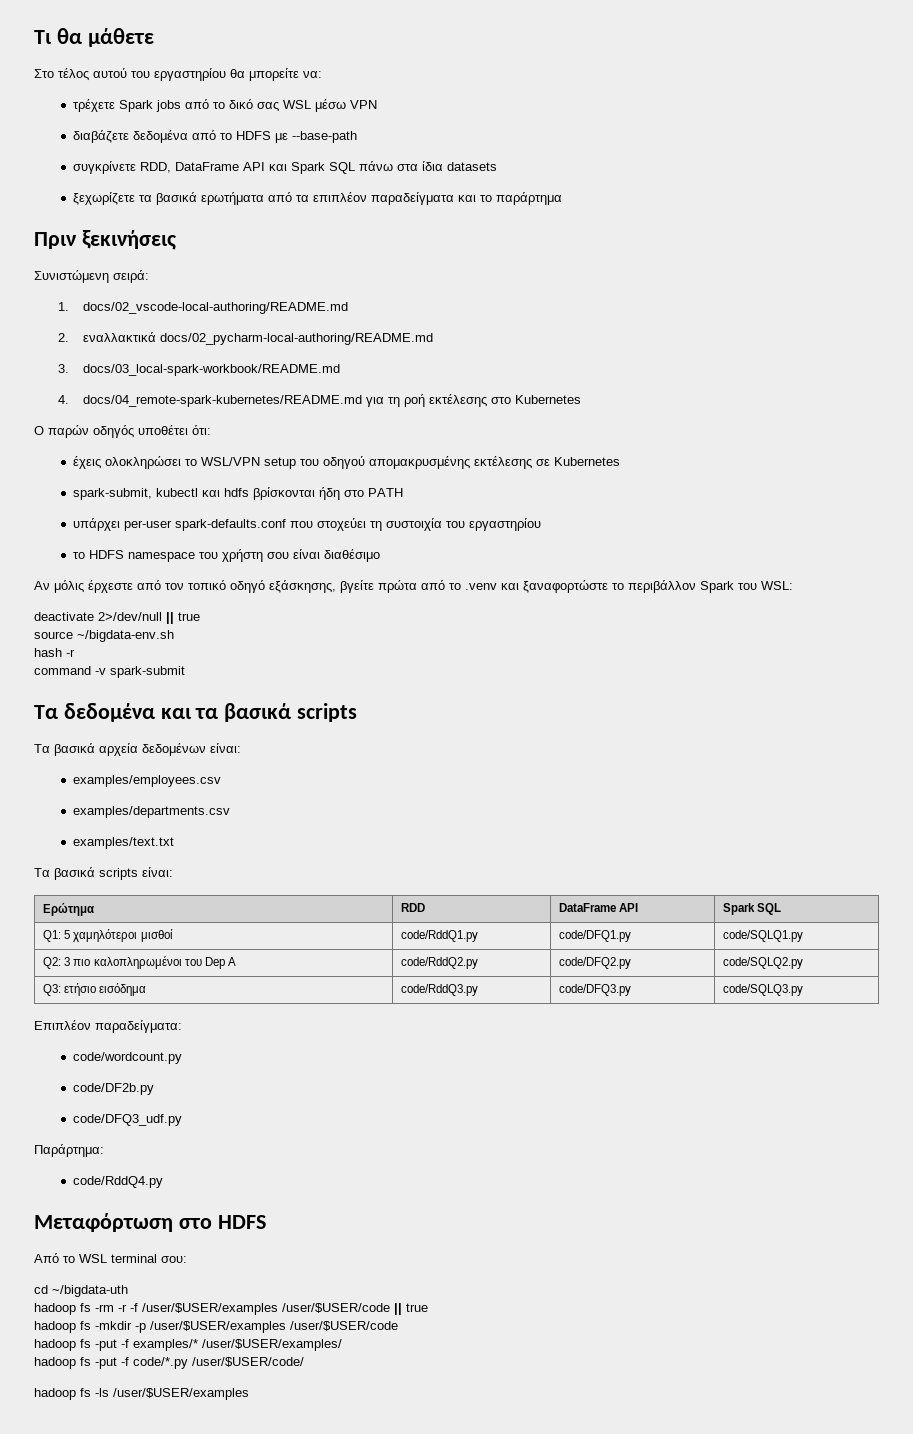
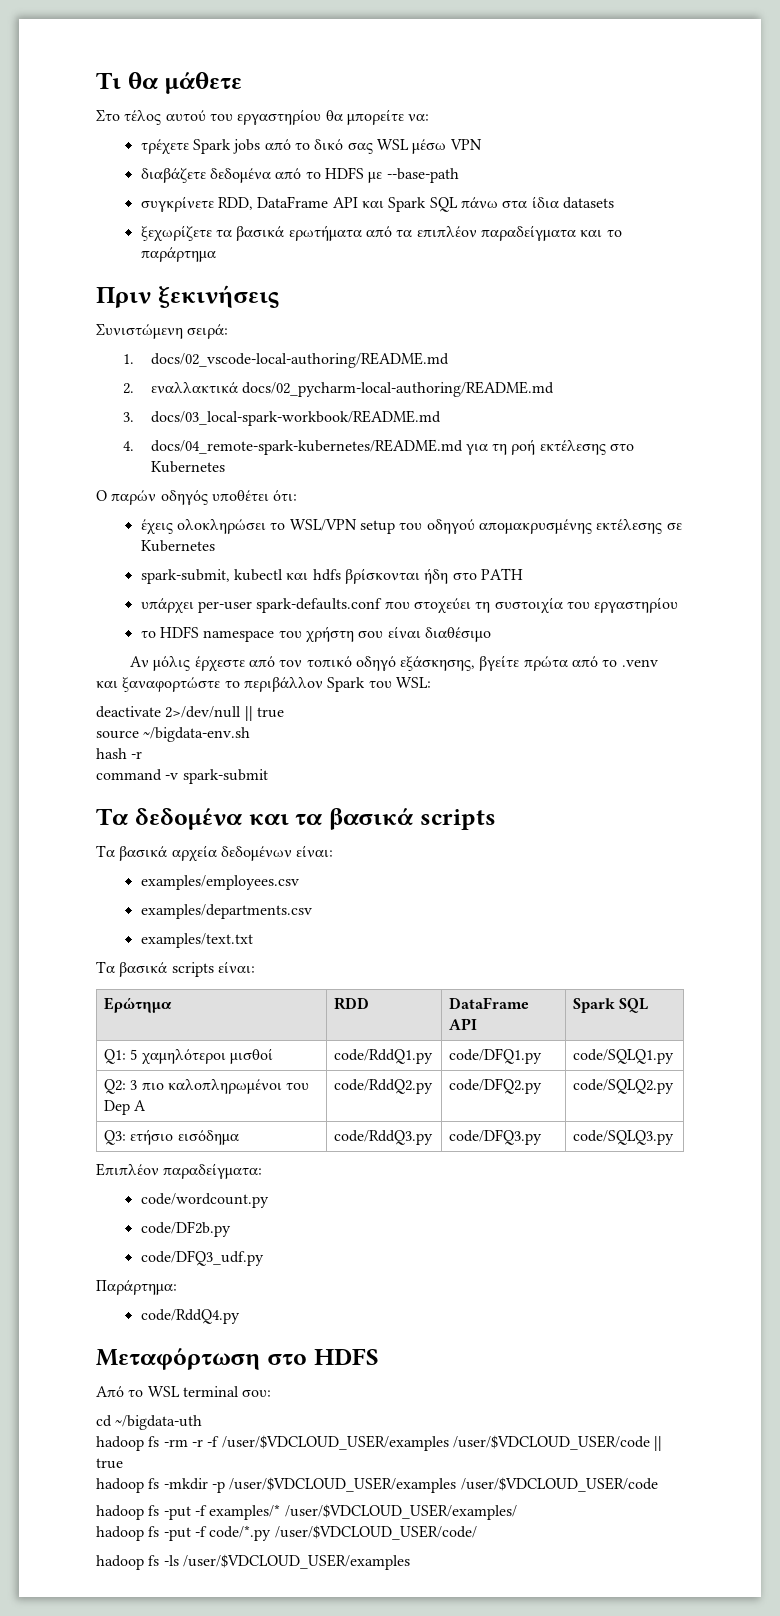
- hadoop fs -rm -r -f /user/$USER/examples /user/$USER/code || true
+ hadoop fs -rm -r -f /user/$VDCLOUD_USER/examples /user/$VDCLOUD_USER/code || true
- hadoop fs -mkdir -p /user/$USER/examples /user/$USER/code
+ hadoop fs -mkdir -p /user/$VDCLOUD_USER/examples /user/$VDCLOUD_USER/code
- hadoop fs -put -f examples/* /user/$USER/examples/
+ hadoop fs -put -f examples/* /user/$VDCLOUD_USER/examples/
- hadoop fs -put -f code/*.py /user/$USER/code/
+ hadoop fs -put -f code/*.py /user/$VDCLOUD_USER/code/
- hadoop fs -ls /user/$USER/examples
+ hadoop fs -ls /user/$VDCLOUD_USER/examples

